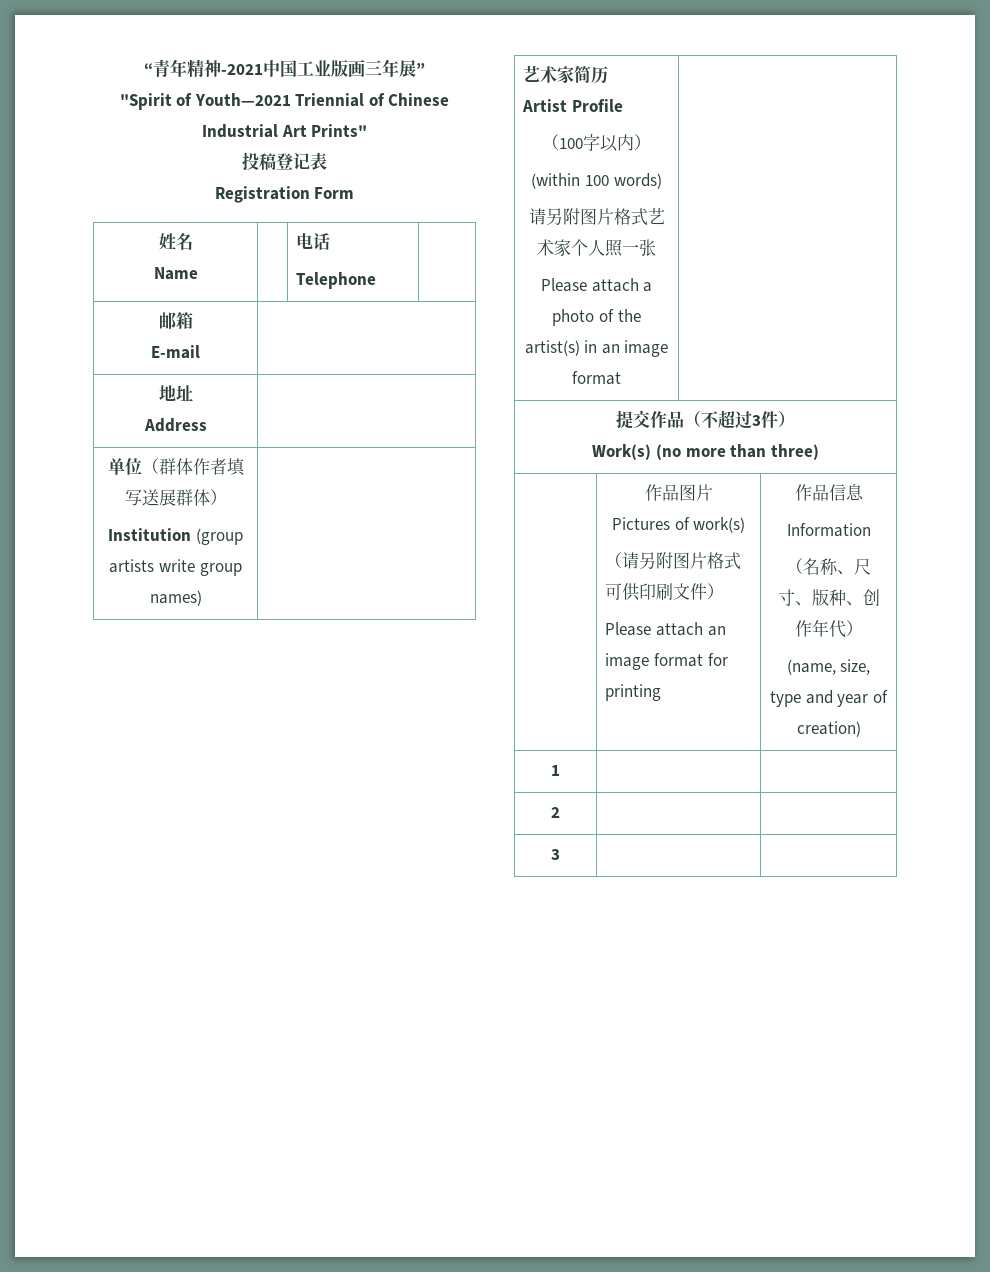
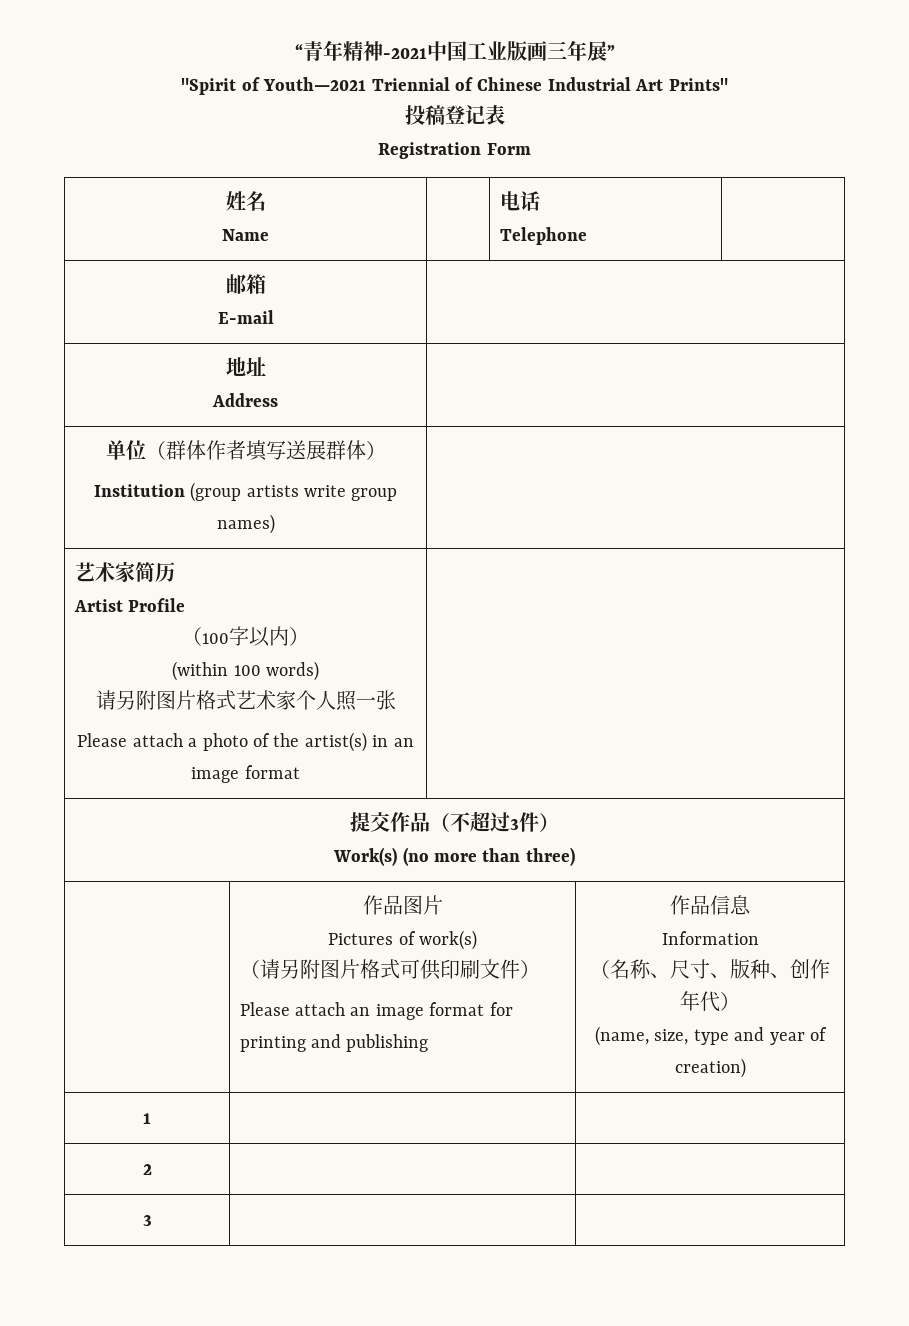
  | 作品图片
  Pictures of work(s)
  （请另附图片格式可供印刷文件）
- Please attach an image format for printing | 作品信息
+ Please attach an image format for printing and publishing | 作品信息

